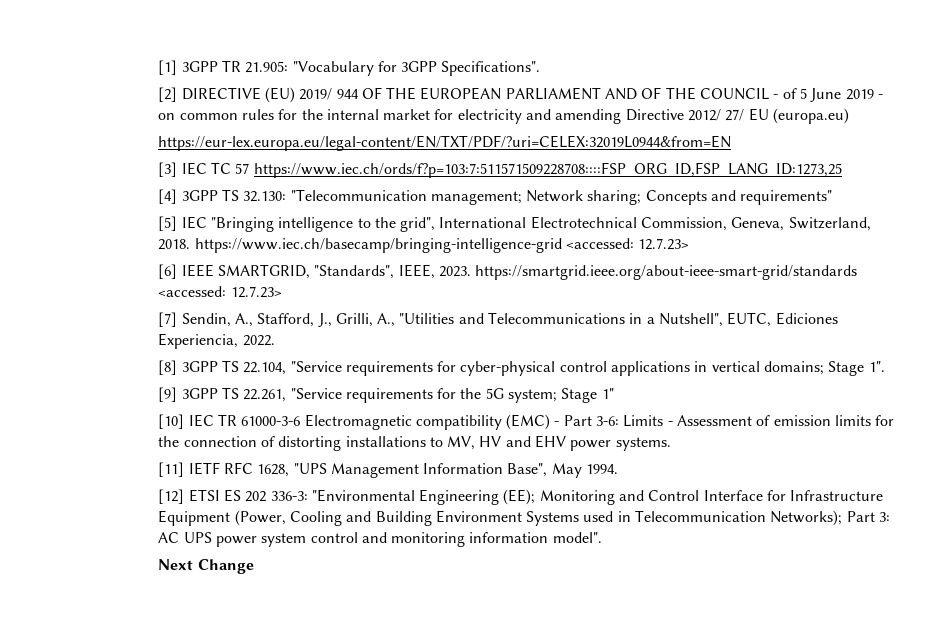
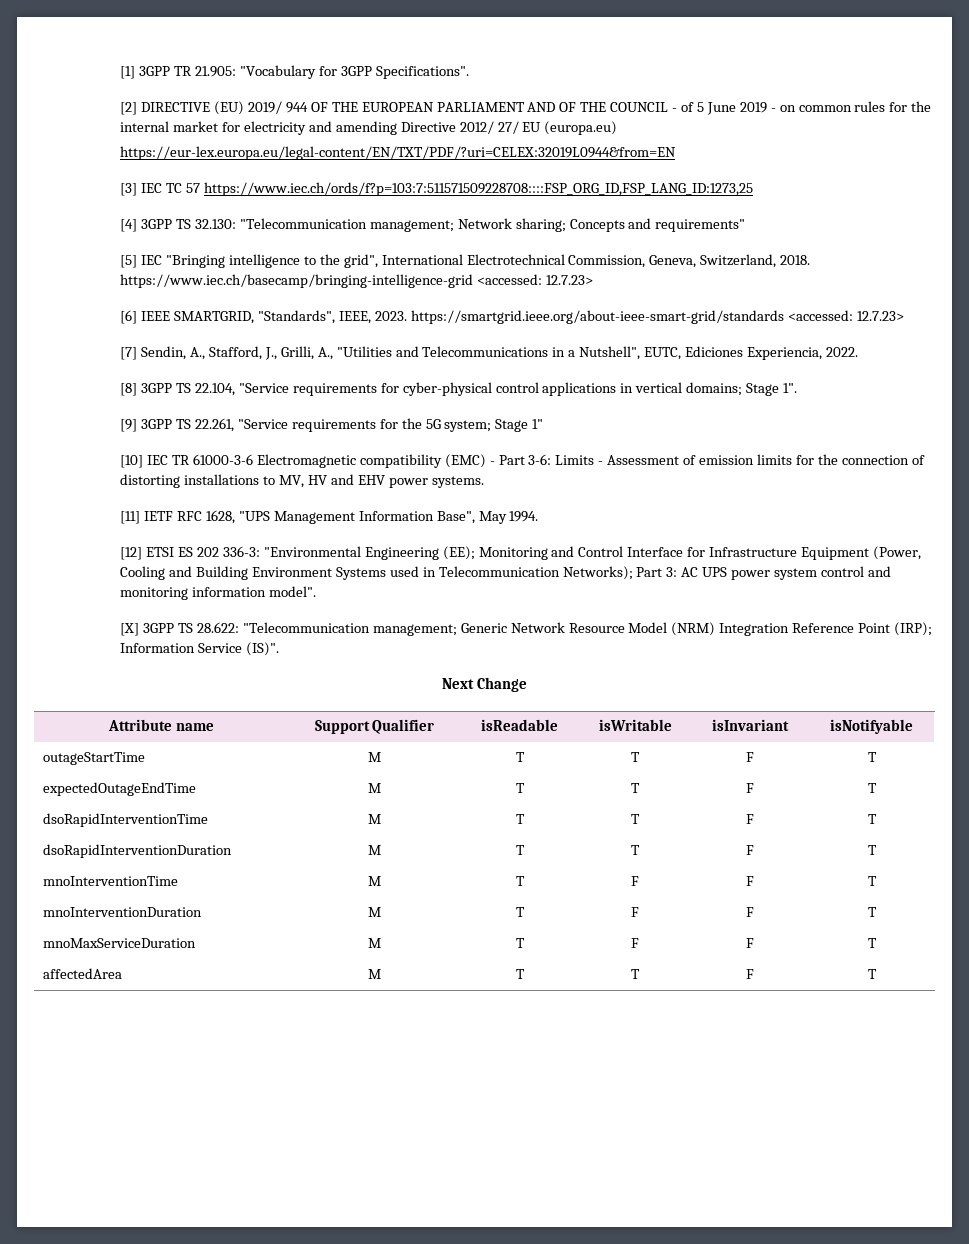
+ [X] 3GPP TS 28.622: "Telecommunication management; Generic Network Resource Model (NRM) Integration Reference Point (IRP); Information Service (IS)".
  Next Change
+ Attribute name | Support Qualifier | isReadable | isWritable | isInvariant | isNotifyable
+ outageStartTime | M | T | T | F | T
+ expectedOutageEndTime | M | T | T | F | T
+ dsoRapidInterventionTime | M | T | T | F | T
+ dsoRapidInterventionDuration | M | T | T | F | T
+ mnoInterventionTime | M | T | F | F | T
+ mnoInterventionDuration | M | T | F | F | T
+ mnoMaxServiceDuration | M | T | F | F | T
+ affectedArea | M | T | T | F | T

